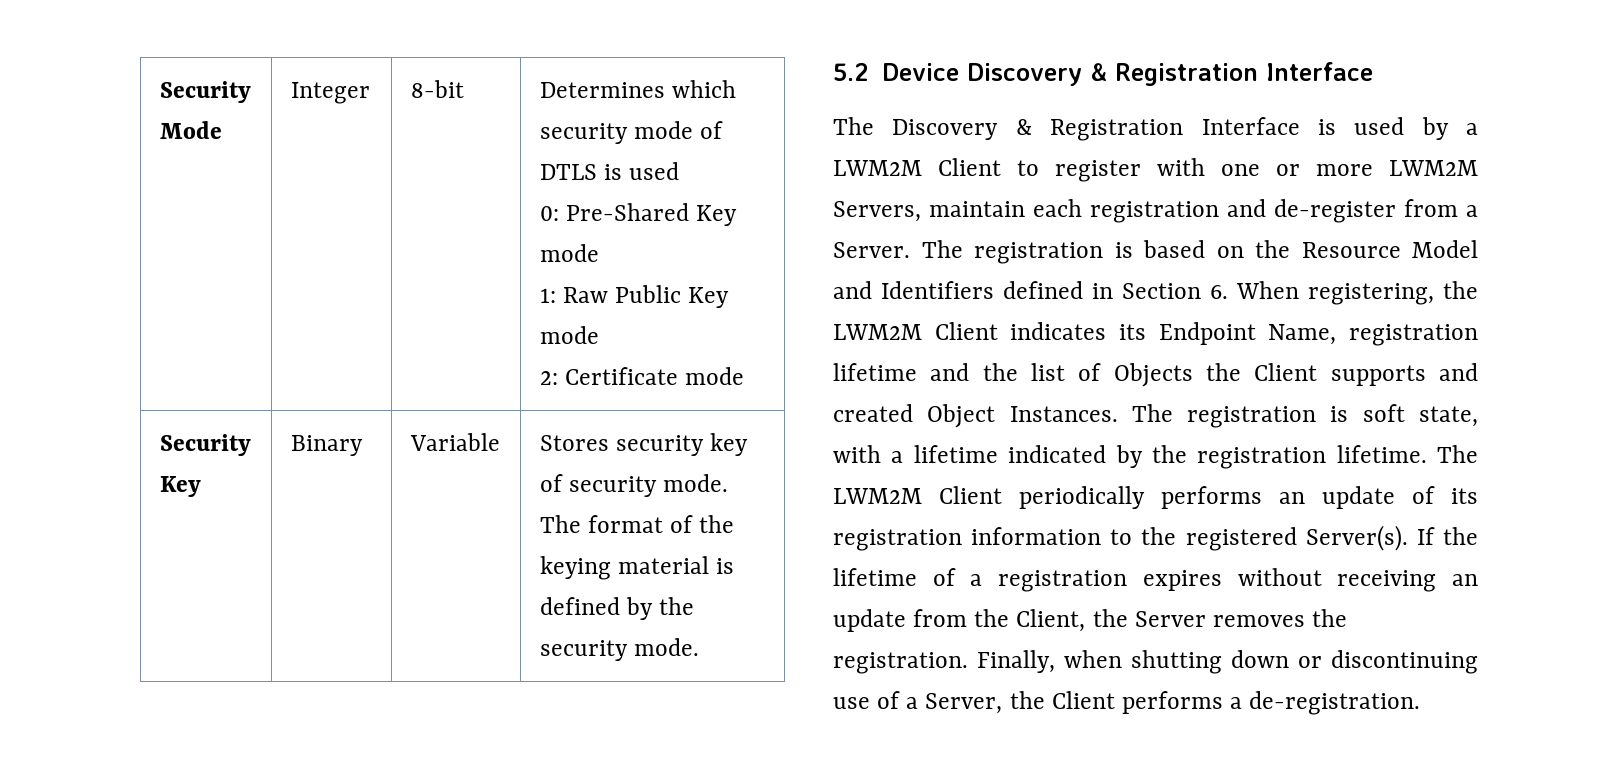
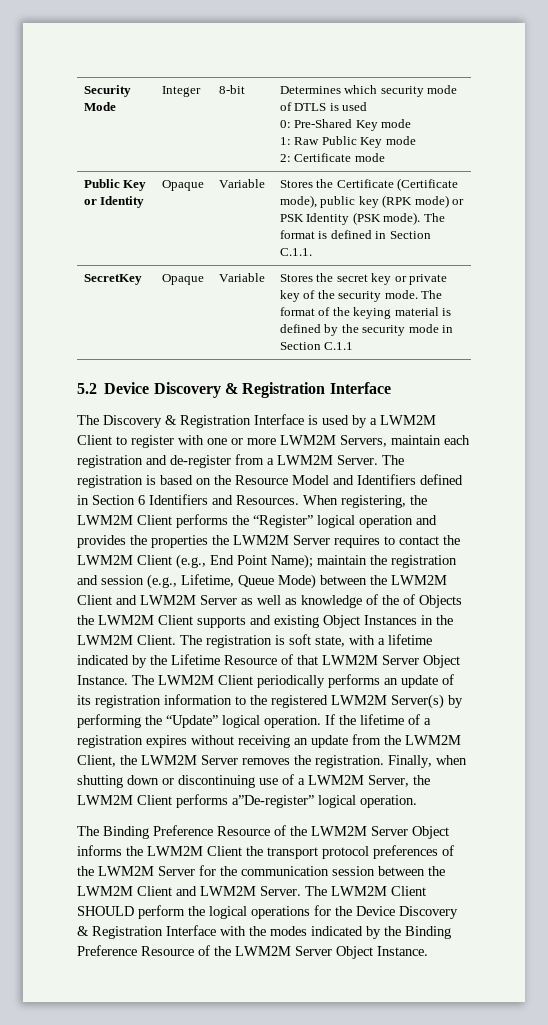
- Security Key | Binary | Variable | Stores security key of security mode. The format of the keying material is defined by the security mode.
+ Public Key or Identity | Opaque | Variable | Stores the Certificate (Certificate mode), public key (RPK mode) or PSK Identity (PSK mode). The format is defined in Section C.1.1.
+ SecretKey | Opaque | Variable | Stores the secret key or private key of the security mode. The format of the keying material is defined by the security mode in Section C.1.1
- The Discovery & Registration Interface is used by a LWM2M Client to register with one or more LWM2M Servers, maintain each registration and de-register from a Server.
+ The Discovery & Registration Interface is used by a LWM2M Client to register with one or more LWM2M Servers, maintain each registration and de-register from a LWM2M Server.
- The registration is based on the Resource Model and Identifiers defined in Section 6. When registering, the LWM2M Client indicates its Endpoint Name, registration lifetime and the list of Objects the Client supports and created Object Instances.
+ The registration is based on the Resource Model and Identifiers defined in Section 6 Identifiers and Resources. When registering, the LWM2M Client performs the “Register” logical operation and provides the properties the LWM2M Server requires to contact the LWM2M Client (e.g., End Point Name); maintain the registration and session (e.g., Lifetime, Queue Mode) between the LWM2M Client and LWM2M Server as well as knowledge of the of Objects the LWM2M Client supports and existing Object Instances in the LWM2M Client.
- The registration is soft state, with a lifetime indicated by the registration lifetime.
+ The registration is soft state, with a lifetime indicated by the Lifetime Resource of that LWM2M Server Object Instance.
- The LWM2M Client periodically performs an update of its registration information to the registered Server(s).
+ The LWM2M Client periodically performs an update of its registration information to the registered LWM2M Server(s) by performing the “Update” logical operation.
- If the lifetime of a registration expires without receiving an update from the Client, the Server removes the registration.
+ If the lifetime of a registration expires without receiving an update from the LWM2M Client, the LWM2M Server removes the registration.
- Finally, when shutting down or discontinuing use of a Server, the Client performs a de-registration.
+ Finally, when shutting down or discontinuing use of a LWM2M Server, the LWM2M Client performs a”De-register” logical operation.
+ The Binding Preference Resource of the LWM2M Server Object informs the LWM2M Client the transport protocol preferences of the LWM2M Server for the communication session between the LWM2M Client and LWM2M Server. The LWM2M Client SHOULD perform the logical operations for the Device Discovery & Registration Interface with the modes indicated by the Binding Preference Resource of the LWM2M Server Object Instance.

